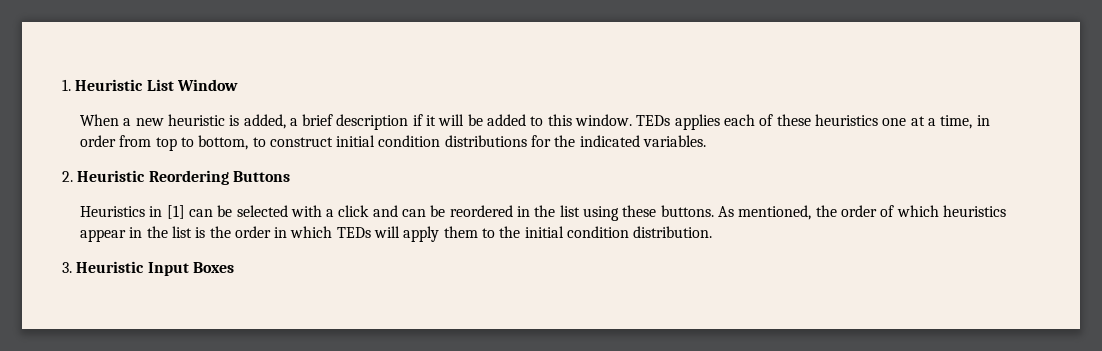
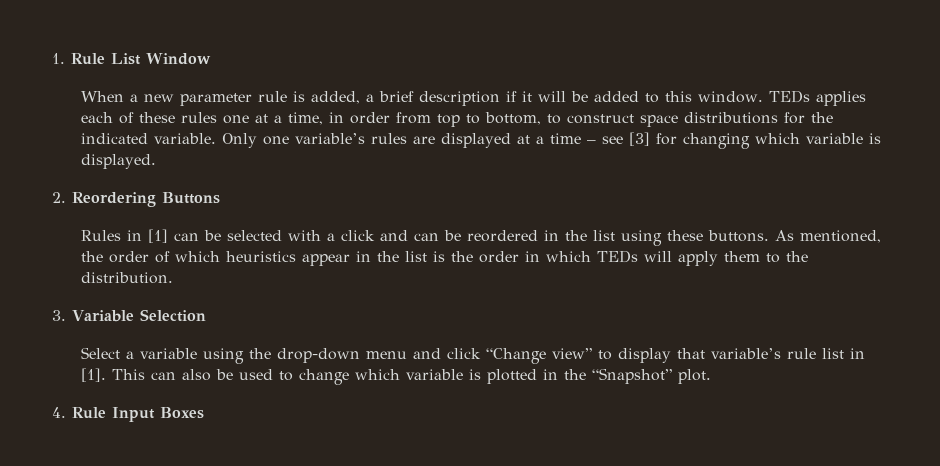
- 1. Heuristic List Window
+ 1. Rule List Window
- When a new heuristic is added, a brief description if it will be added to this window.
+ When a new parameter rule is added, a brief description if it will be added to this window.
- TEDs applies each of these heuristics one at a time, in order from top to bottom, to construct initial condition distributions for the indicated variables.
+ TEDs applies each of these rules one at a time, in order from top to bottom, to construct space distributions for the indicated variable. Only one variable’s rules are displayed at a time – see [3] for changing which variable is displayed.
- 2. Heuristic Reordering Buttons
+ 2. Reordering Buttons
- Heuristics in [1] can be selected with a click and can be reordered in the list using these buttons.
+ Rules in [1] can be selected with a click and can be reordered in the list using these buttons.
- As mentioned, the order of which heuristics appear in the list is the order in which TEDs will apply them to the initial condition distribution.
+ As mentioned, the order of which heuristics appear in the list is the order in which TEDs will apply them to the distribution.
- 3. Heuristic Input Boxes
+ 3. Variable Selection
+ Select a variable using the drop-down menu and click “Change view” to display that variable’s rule list in [1]. This can also be used to change which variable is plotted in the “Snapshot” plot.
+ 4. Rule Input Boxes

